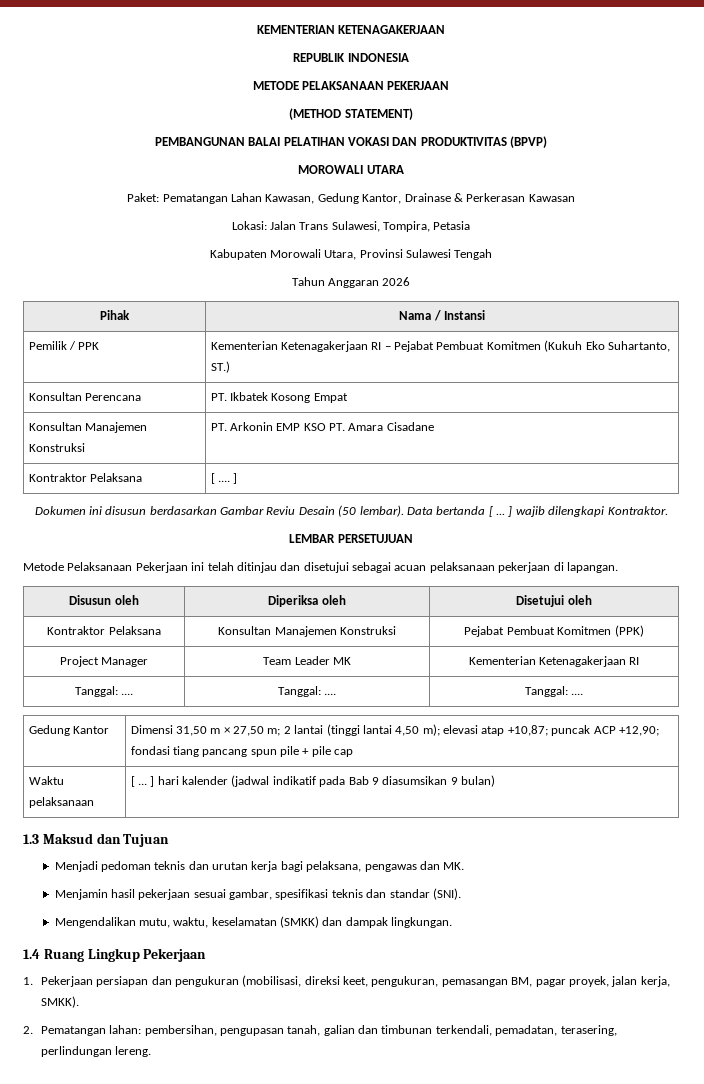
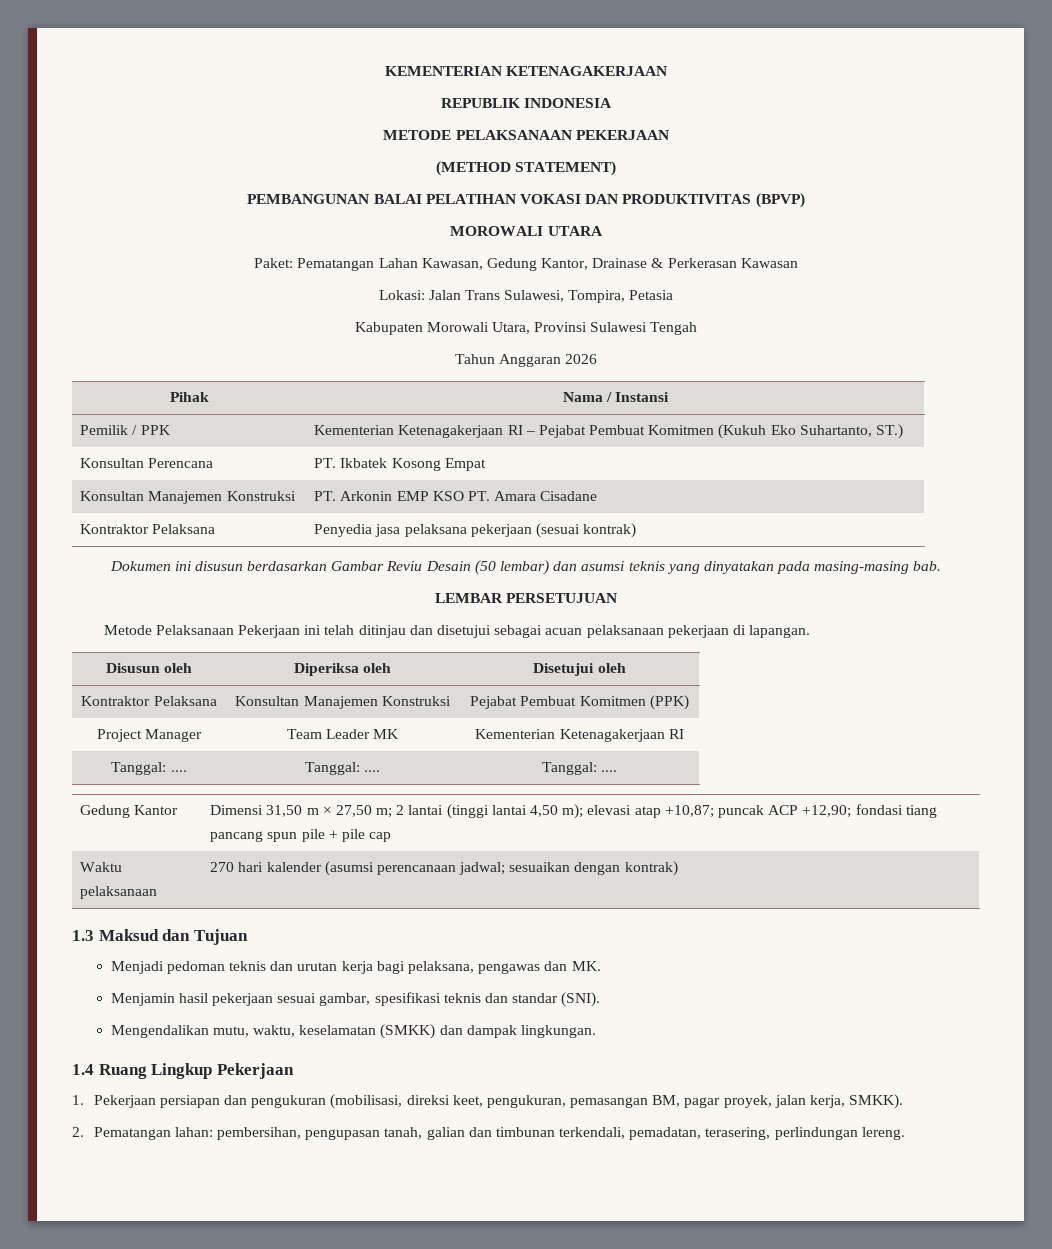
- Kontraktor Pelaksana | [ .... ]
+ Kontraktor Pelaksana | Penyedia jasa pelaksana pekerjaan (sesuai kontrak)
- Dokumen ini disusun berdasarkan Gambar Reviu Desain (50 lembar). Data bertanda [ ... ] wajib dilengkapi Kontraktor.
+ Dokumen ini disusun berdasarkan Gambar Reviu Desain (50 lembar) dan asumsi teknis yang dinyatakan pada masing-masing bab.
- Waktu pelaksanaan | [ ... ] hari kalender (jadwal indikatif pada Bab 9 diasumsikan 9 bulan)
+ Waktu pelaksanaan | 270 hari kalender (asumsi perencanaan jadwal; sesuaikan dengan kontrak)

